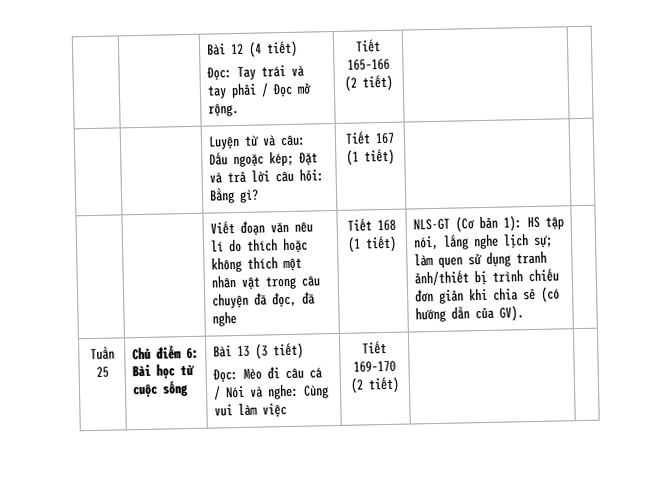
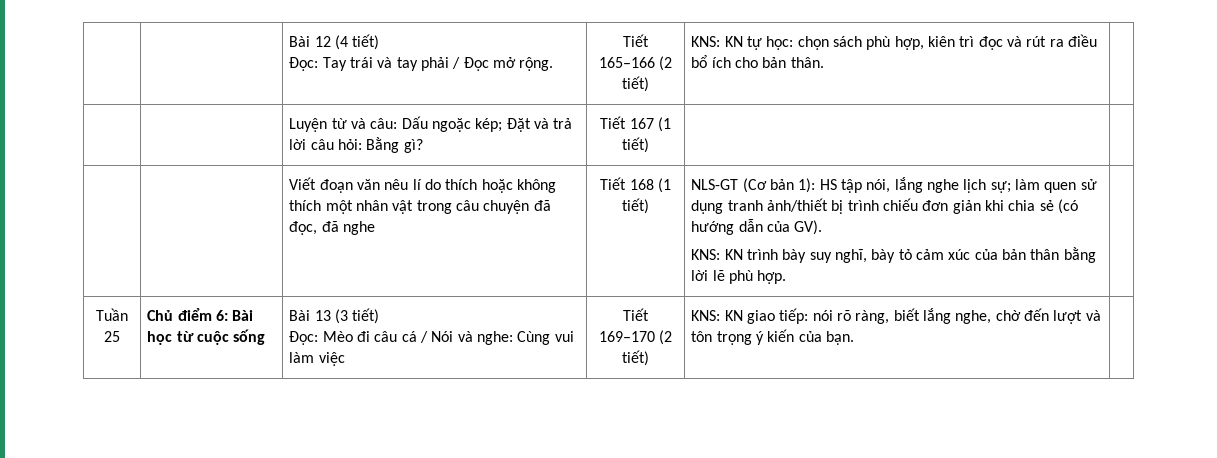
  | | Bài 12 (4 tiết)
- Đọc: Tay trái và tay phải / Đọc mở rộng. | Tiết 165–166 (2 tiết) | |
+ Đọc: Tay trái và tay phải / Đọc mở rộng. | Tiết 165–166 (2 tiết) | KNS: KN tự học: chọn sách phù hợp, kiên trì đọc và rút ra điều bổ ích cho bản thân. |
+ KNS: KN trình bày suy nghĩ, bày tỏ cảm xúc của bản thân bằng lời lẽ phù hợp.
+ KNS: KN giao tiếp: nói rõ ràng, biết lắng nghe, chờ đến lượt và tôn trọng ý kiến của bạn.

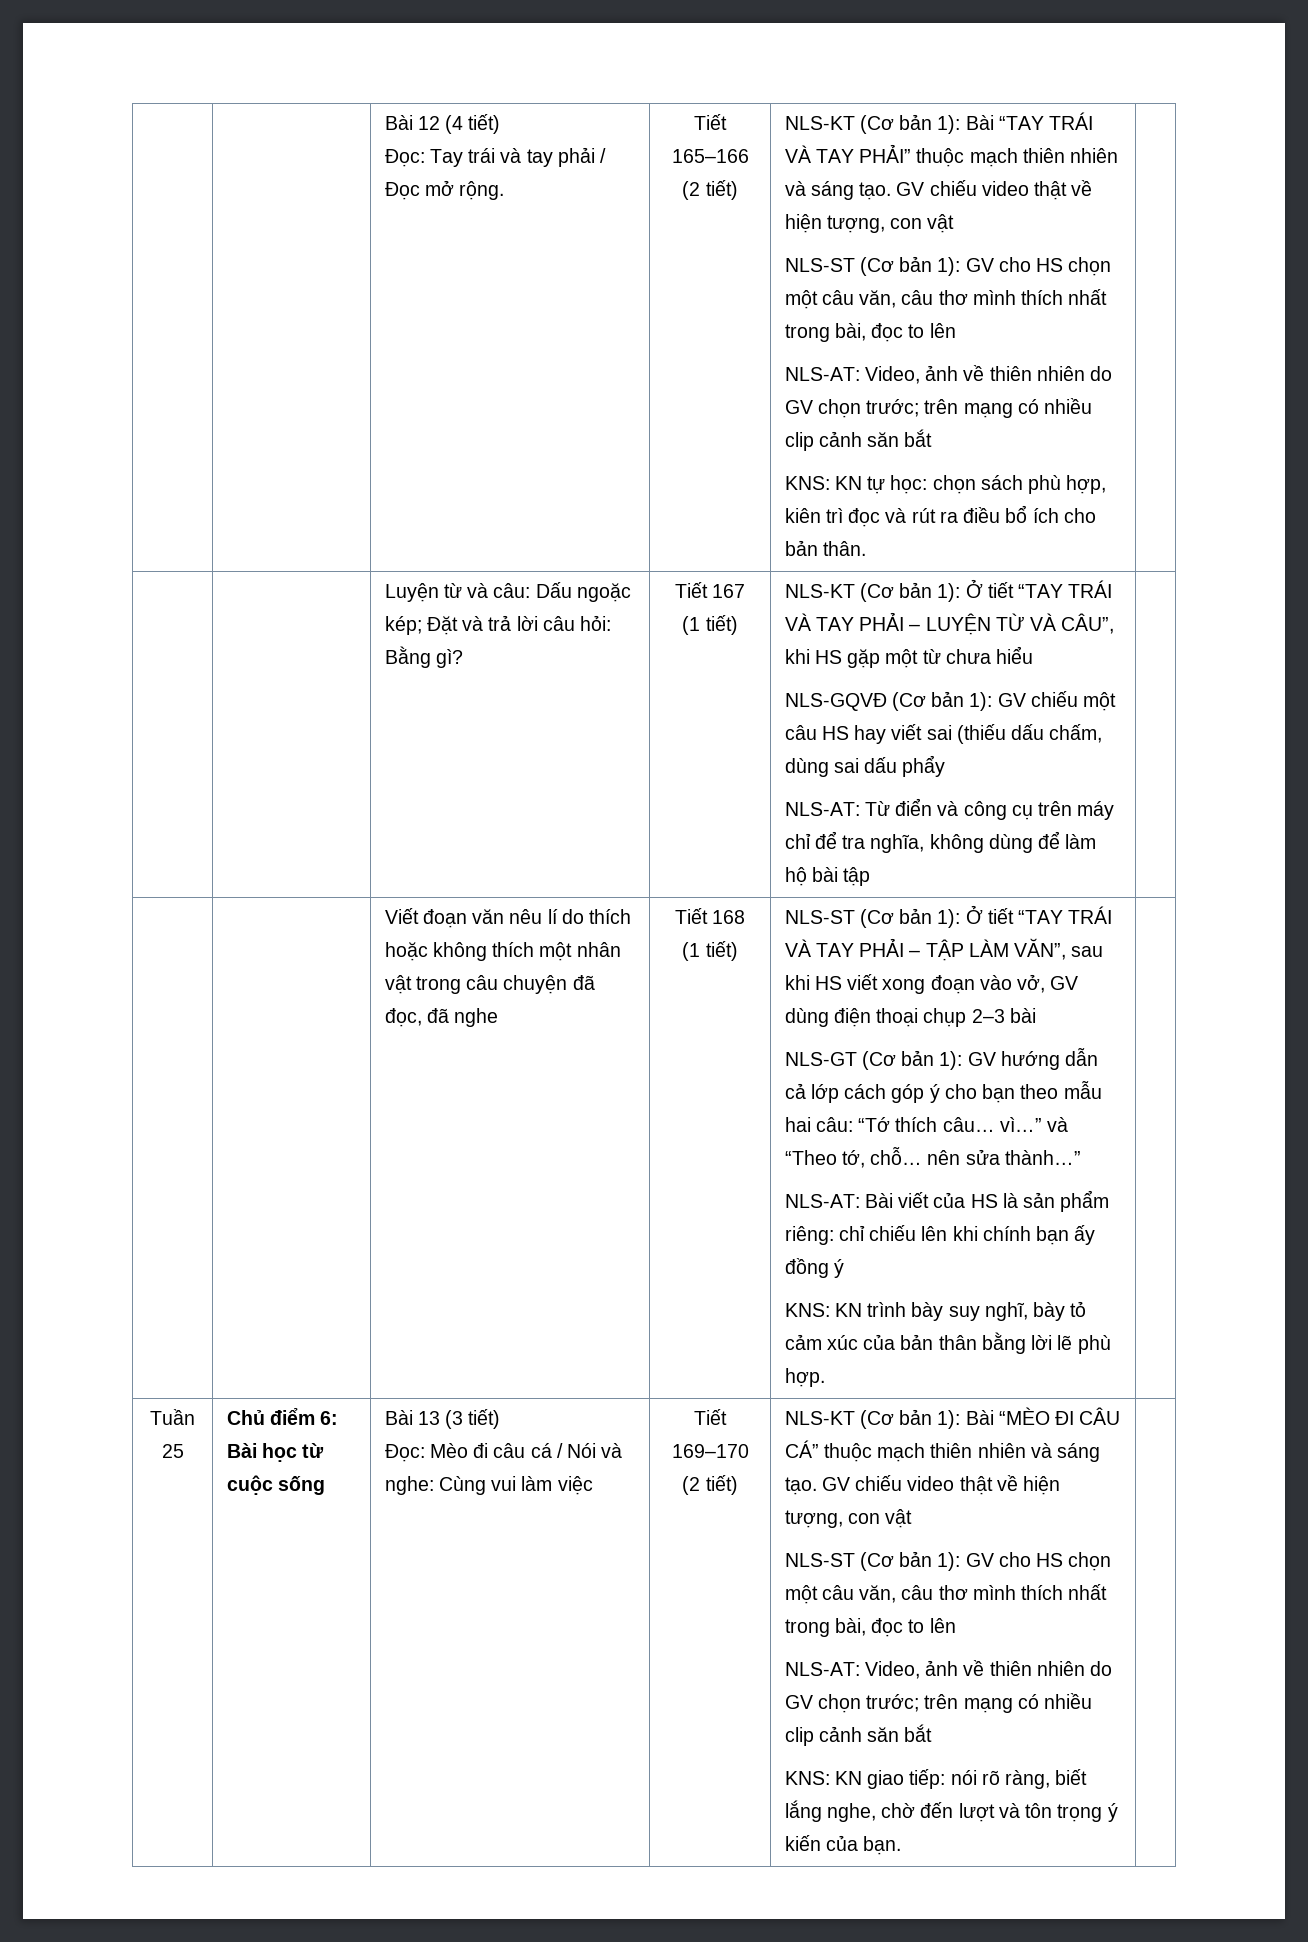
+ NLS-KT (Cơ bản 1): Bài “TAY TRÁI VÀ TAY PHẢI” thuộc mạch thiên nhiên và sáng tạo. GV chiếu video thật về hiện tượng, con vật
+ NLS-ST (Cơ bản 1): GV cho HS chọn một câu văn, câu thơ mình thích nhất trong bài, đọc to lên
+ NLS-AT: Video, ảnh về thiên nhiên do GV chọn trước; trên mạng có nhiều clip cảnh săn bắt
+ NLS-KT (Cơ bản 1): Ở tiết “TAY TRÁI VÀ TAY PHẢI – LUYỆN TỪ VÀ CÂU”, khi HS gặp một từ chưa hiểu
+ NLS-GQVĐ (Cơ bản 1): GV chiếu một câu HS hay viết sai (thiếu dấu chấm, dùng sai dấu phẩy
+ NLS-AT: Từ điển và công cụ trên máy chỉ để tra nghĩa, không dùng để làm hộ bài tập
- NLS-GT (Cơ bản 1): HS tập nói, lắng nghe lịch sự; làm quen sử dụng tranh ảnh/thiết bị trình chiếu đơn giản khi chia sẻ (có hướng dẫn của GV).
+ NLS-ST (Cơ bản 1): Ở tiết “TAY TRÁI VÀ TAY PHẢI – TẬP LÀM VĂN”, sau khi HS viết xong đoạn vào vở, GV dùng điện thoại chụp 2–3 bài
+ NLS-GT (Cơ bản 1): GV hướng dẫn cả lớp cách góp ý cho bạn theo mẫu hai câu: “Tớ thích câu… vì…” và “Theo tớ, chỗ… nên sửa thành…”
+ NLS-AT: Bài viết của HS là sản phẩm riêng: chỉ chiếu lên khi chính bạn ấy đồng ý
+ NLS-KT (Cơ bản 1): Bài “MÈO ĐI CÂU CÁ” thuộc mạch thiên nhiên và sáng tạo. GV chiếu video thật về hiện tượng, con vật
+ NLS-ST (Cơ bản 1): GV cho HS chọn một câu văn, câu thơ mình thích nhất trong bài, đọc to lên
+ NLS-AT: Video, ảnh về thiên nhiên do GV chọn trước; trên mạng có nhiều clip cảnh săn bắt

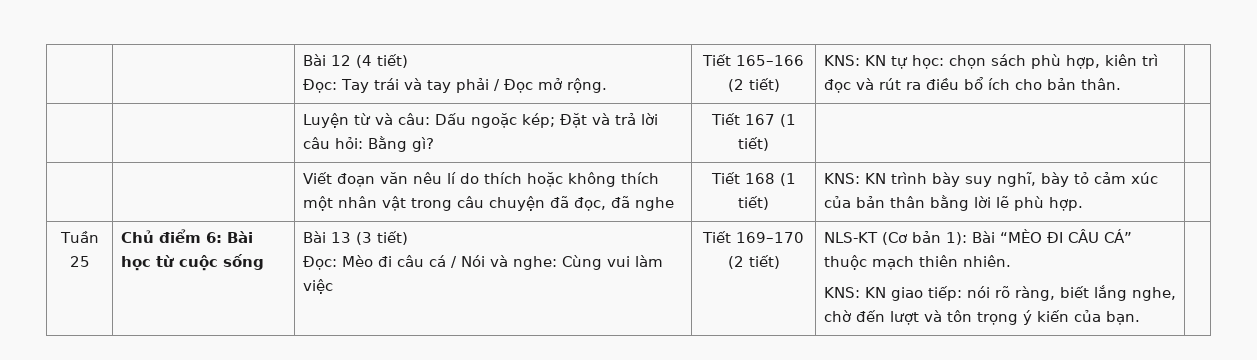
- NLS-KT (Cơ bản 1): Bài “TAY TRÁI VÀ TAY PHẢI” thuộc mạch thiên nhiên và sáng tạo. GV chiếu video thật về hiện tượng, con vật
- NLS-ST (Cơ bản 1): GV cho HS chọn một câu văn, câu thơ mình thích nhất trong bài, đọc to lên
- NLS-AT: Video, ảnh về thiên nhiên do GV chọn trước; trên mạng có nhiều clip cảnh săn bắt
- NLS-KT (Cơ bản 1): Ở tiết “TAY TRÁI VÀ TAY PHẢI – LUYỆN TỪ VÀ CÂU”, khi HS gặp một từ chưa hiểu
- NLS-GQVĐ (Cơ bản 1): GV chiếu một câu HS hay viết sai (thiếu dấu chấm, dùng sai dấu phẩy
- NLS-AT: Từ điển và công cụ trên máy chỉ để tra nghĩa, không dùng để làm hộ bài tập
- NLS-ST (Cơ bản 1): Ở tiết “TAY TRÁI VÀ TAY PHẢI – TẬP LÀM VĂN”, sau khi HS viết xong đoạn vào vở, GV dùng điện thoại chụp 2–3 bài
- NLS-GT (Cơ bản 1): GV hướng dẫn cả lớp cách góp ý cho bạn theo mẫu hai câu: “Tớ thích câu… vì…” và “Theo tớ, chỗ… nên sửa thành…”
- NLS-AT: Bài viết của HS là sản phẩm riêng: chỉ chiếu lên khi chính bạn ấy đồng ý
- NLS-KT (Cơ bản 1): Bài “MÈO ĐI CÂU CÁ” thuộc mạch thiên nhiên và sáng tạo. GV chiếu video thật về hiện tượng, con vật
- NLS-ST (Cơ bản 1): GV cho HS chọn một câu văn, câu thơ mình thích nhất trong bài, đọc to lên
- NLS-AT: Video, ảnh về thiên nhiên do GV chọn trước; trên mạng có nhiều clip cảnh săn bắt
+ NLS-KT (Cơ bản 1): Bài “MÈO ĐI CÂU CÁ” thuộc mạch thiên nhiên.

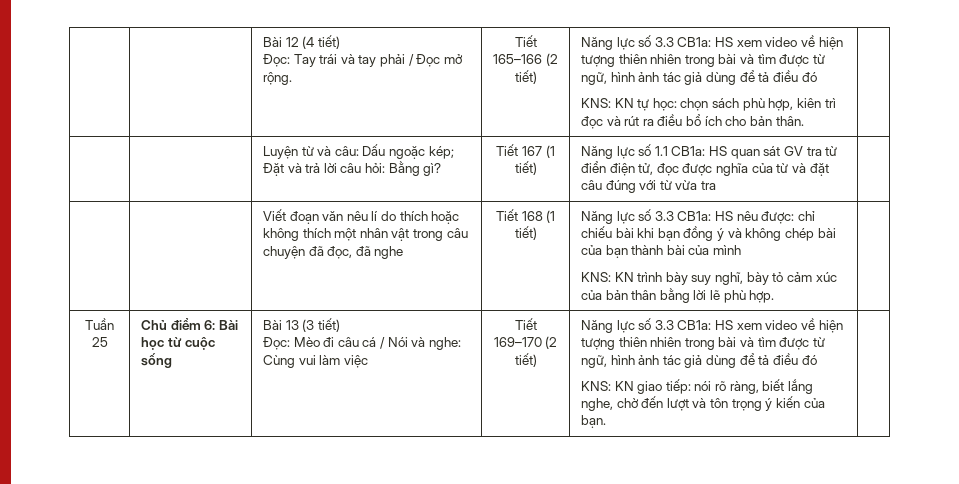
- Tiết 165–166 (2 tiết)
+ Tiết 165–166 (2 tiết) | Năng lực số 3.3 CB1a: HS xem video về hiện tượng thiên nhiên trong bài và tìm được từ ngữ, hình ảnh tác giả dùng để tả điều đó
+ Năng lực số 1.1 CB1a: HS quan sát GV tra từ điển điện tử, đọc được nghĩa của từ và đặt câu đúng với từ vừa tra
+ Năng lực số 3.3 CB1a: HS nêu được: chỉ chiếu bài khi bạn đồng ý và không chép bài của bạn thành bài của mình
- Tiết 169–170 (2 tiết) | NLS-KT (Cơ bản 1): Bài “MÈO ĐI CÂU CÁ” thuộc mạch thiên nhiên.
+ Tiết 169–170 (2 tiết) | Năng lực số 3.3 CB1a: HS xem video về hiện tượng thiên nhiên trong bài và tìm được từ ngữ, hình ảnh tác giả dùng để tả điều đó

